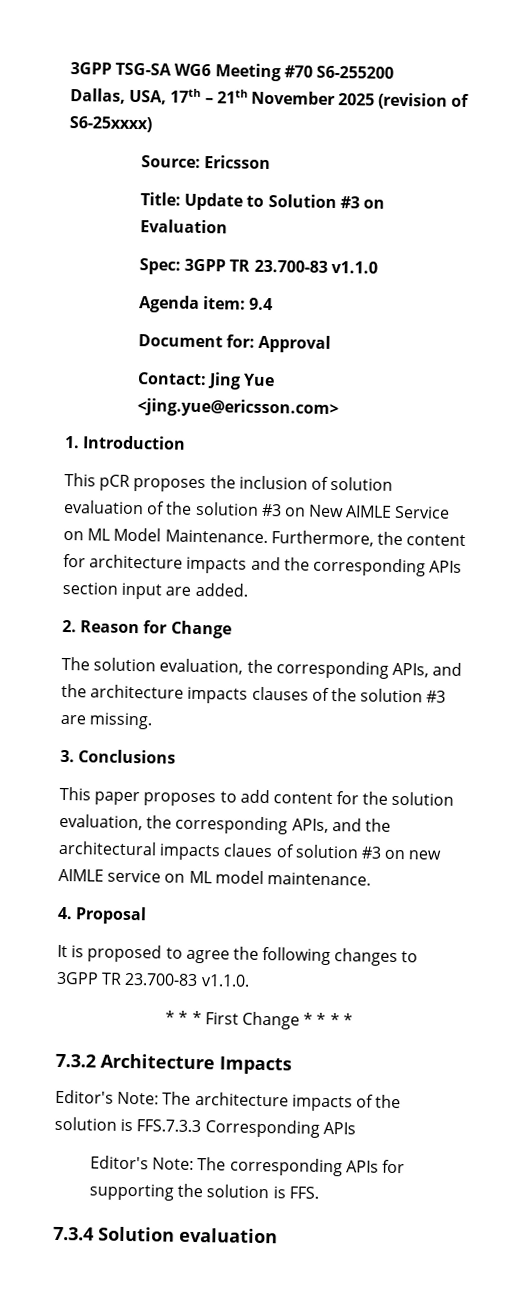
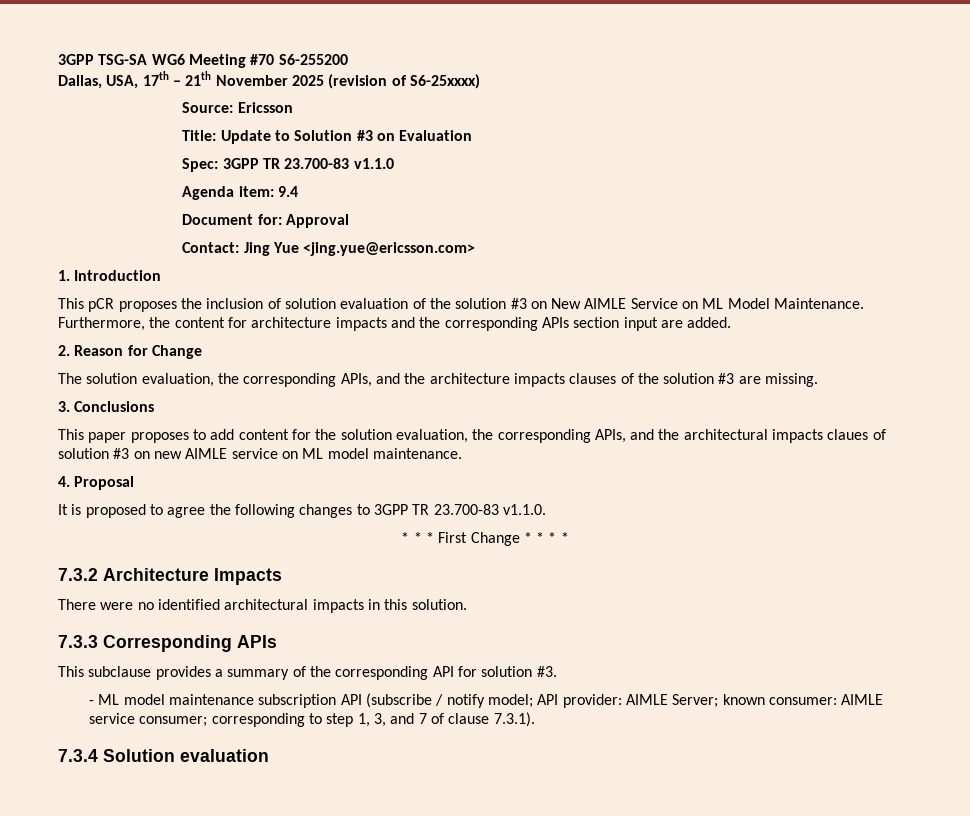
- Editor's Note: The architecture impacts of the solution is FFS.7.3.3 Corresponding APIs
- Editor's Note: The corresponding APIs for supporting the solution is FFS.
+ There were no identified architectural impacts in this solution.
+ 7.3.3 Corresponding APIs
+ This subclause provides a summary of the corresponding API for solution #3.
+ - ML model maintenance subscription API (subscribe / notify model; API provider: AIMLE Server; known consumer: AIMLE service consumer; corresponding to step 1, 3, and 7 of clause 7.3.1).

